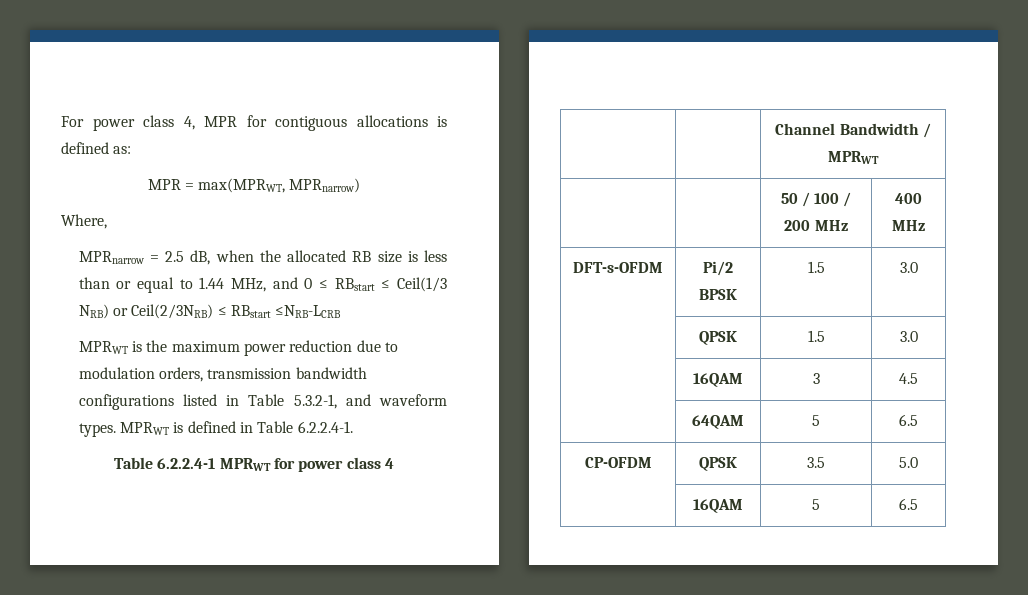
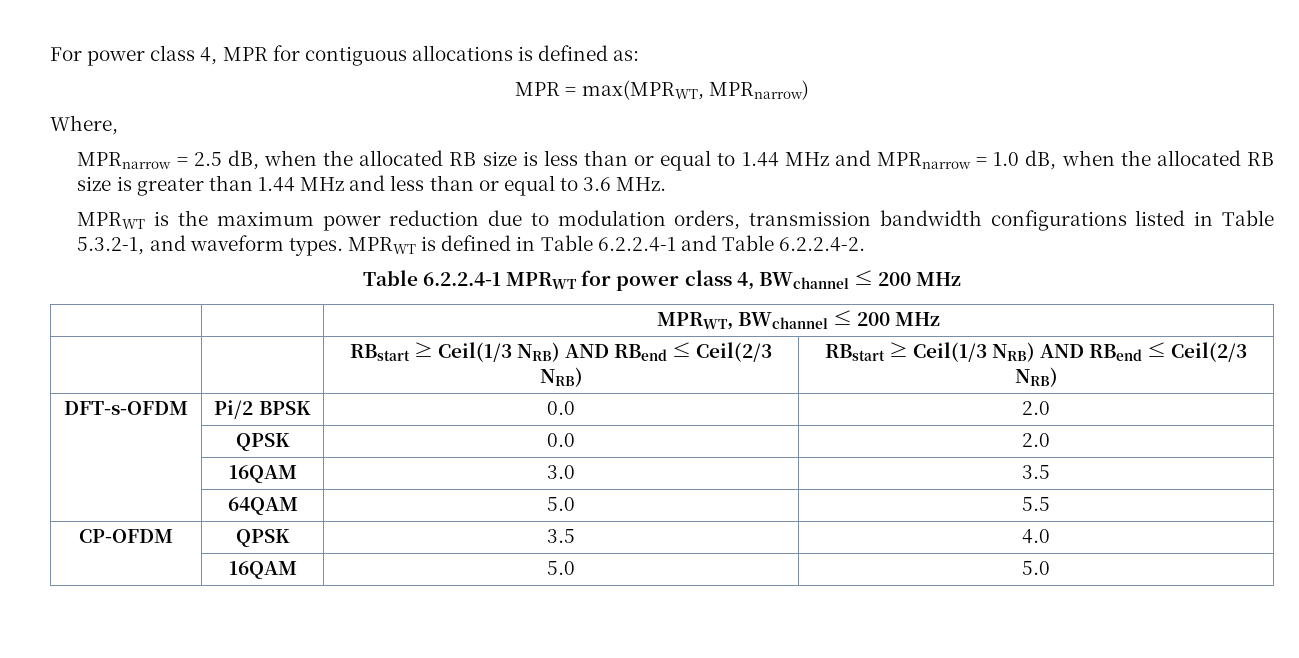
- MPRnarrow = 2.5 dB, when the allocated RB size is less than or equal to 1.44 MHz, and 0 ≤ RBstart ≤ Ceil(1/3 NRB) or Ceil(2/3NRB) ≤ RBstart ≤NRB-LCRB
+ MPRnarrow = 2.5 dB, when the allocated RB size is less than or equal to 1.44 MHz and MPRnarrow = 1.0 dB, when the allocated RB size is greater than 1.44 MHz and less than or equal to 3.6 MHz.
- MPRWT is defined in Table 6.2.2.4-1.
+ MPRWT is defined in Table 6.2.2.4-1 and Table 6.2.2.4-2.
- Table 6.2.2.4-1 MPRWT for power class 4
- | | Channel Bandwidth / MPRWT
- | | 50 / 100 / 200 MHz | 400 MHz
+ Table 6.2.2.4-1 MPRWT for power class 4, BWchannel ≤ 200 MHz
+ | | MPRWT, BWchannel ≤ 200 MHz
+ | | RBstart ≥ Ceil(1/3 NRB) AND RBend ≤ Ceil(2/3 NRB) | RBstart ≥ Ceil(1/3 NRB) AND RBend ≤ Ceil(2/3 NRB)
- DFT-s-OFDM | Pi/2 BPSK | 1.5 | 3.0
- | QPSK | 1.5 | 3.0
- | 16QAM | 3 | 4.5
+ DFT-s-OFDM | Pi/2 BPSK | 0.0 | 2.0
+ | QPSK | 0.0 | 2.0
+ | 16QAM | 3.0 | 3.5
- | 64QAM | 5 | 6.5
+ | 64QAM | 5.0 | 5.5
- CP-OFDM | QPSK | 3.5 | 5.0
- | 16QAM | 5 | 6.5
+ CP-OFDM | QPSK | 3.5 | 4.0
+ | 16QAM | 5.0 | 5.0

